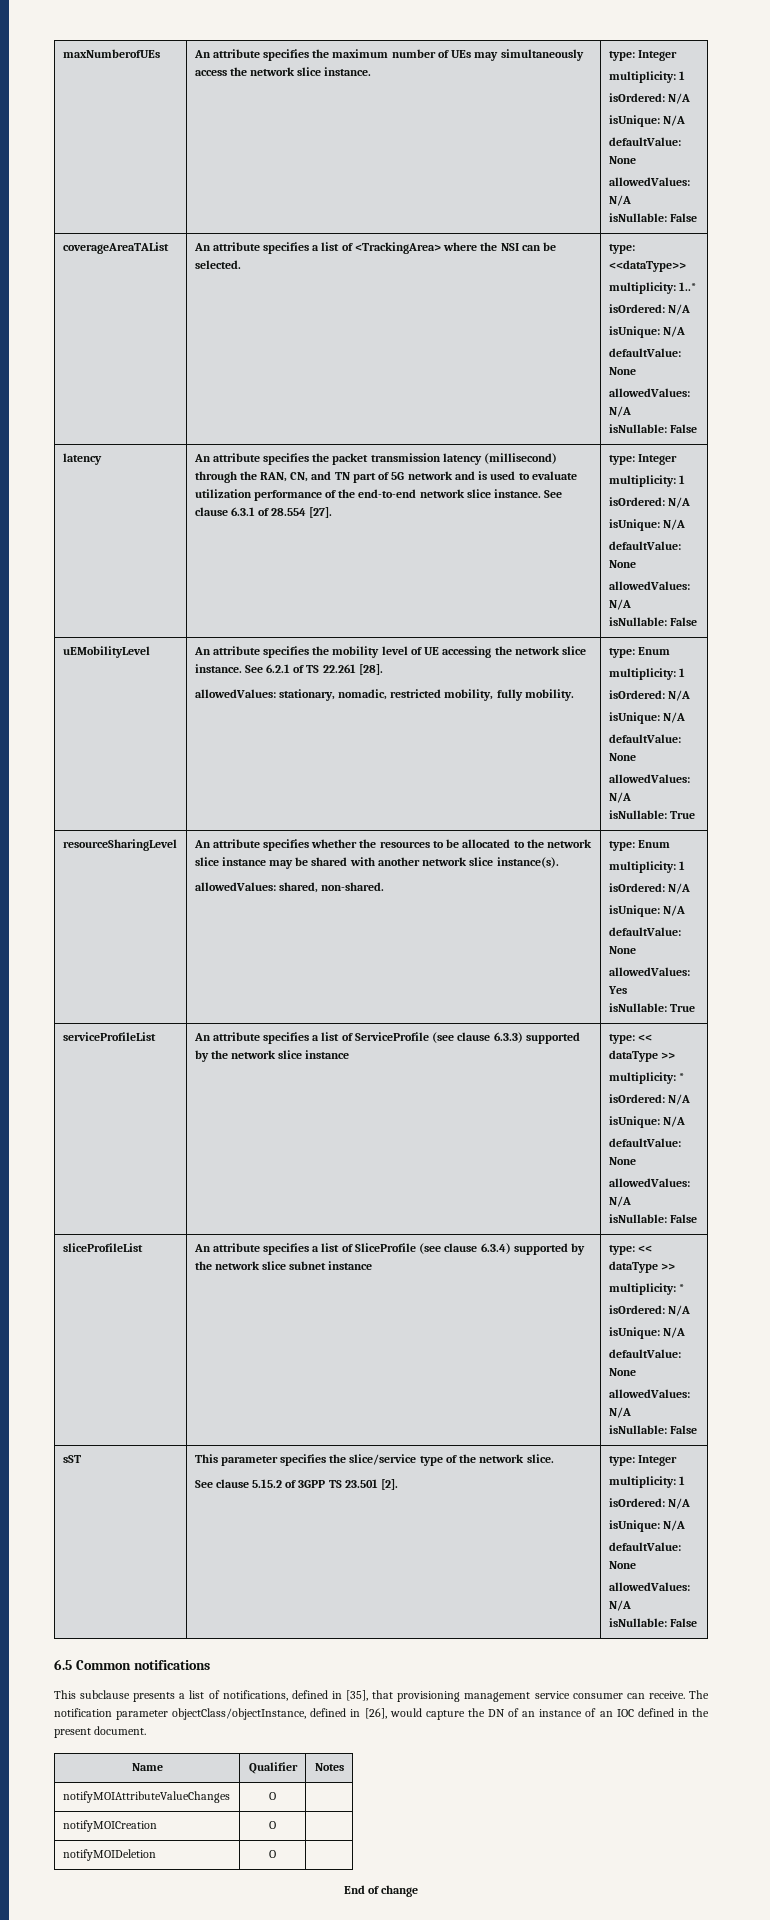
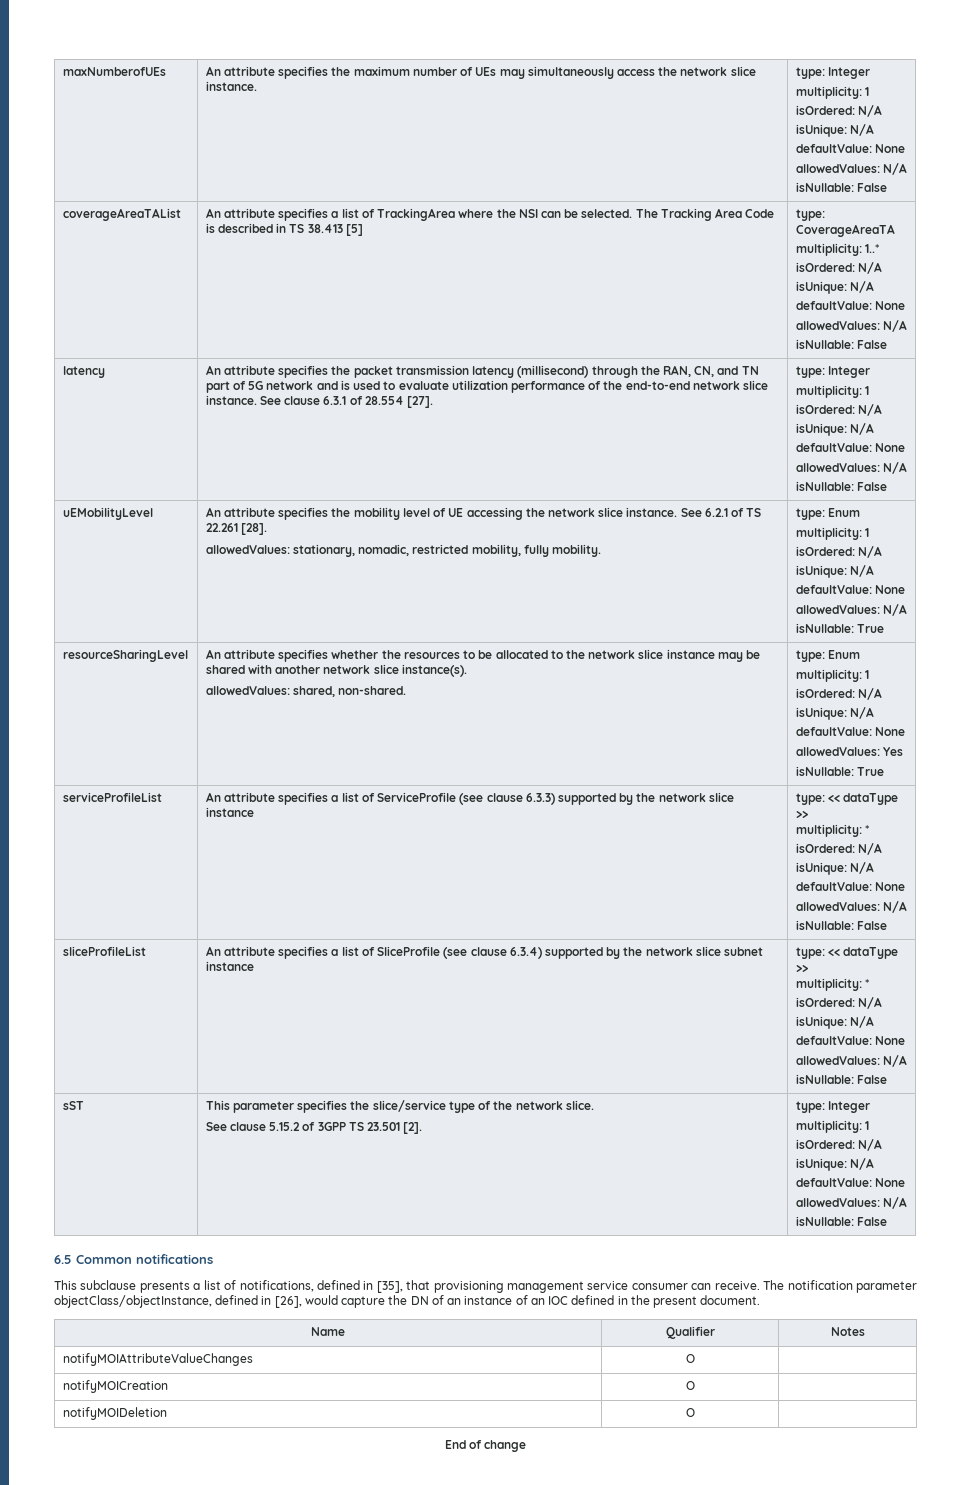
- coverageAreaTAList | An attribute specifies a list of <TrackingArea> where the NSI can be selected. | type: <<dataType>>
+ coverageAreaTAList | An attribute specifies a list of TrackingArea where the NSI can be selected. The Tracking Area Code is described in TS 38.413 [5] | type: CoverageAreaTA

